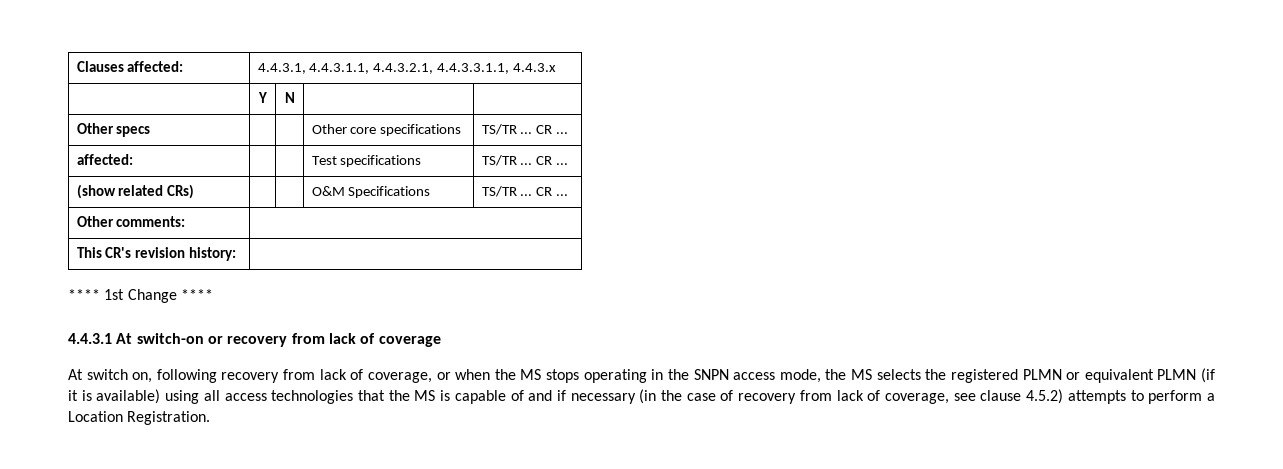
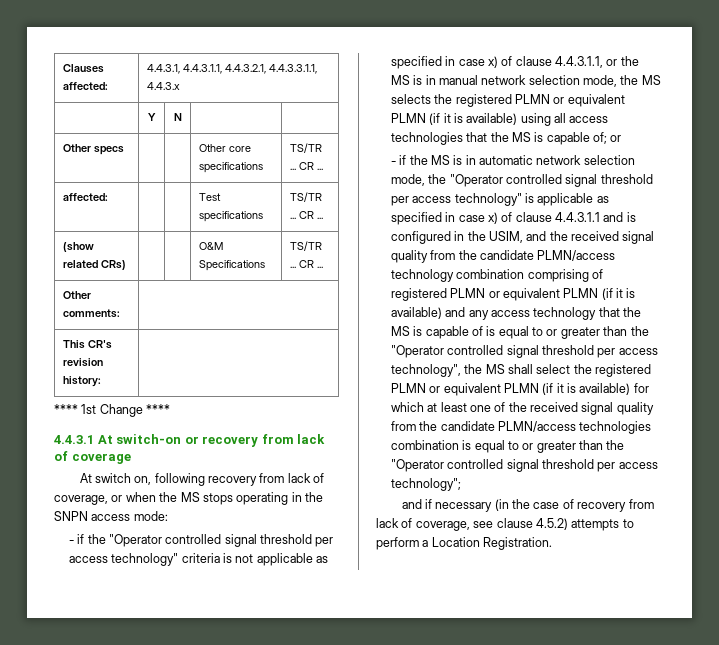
- At switch on, following recovery from lack of coverage, or when the MS stops operating in the SNPN access mode, the MS selects the registered PLMN or equivalent PLMN (if it is available) using all access technologies that the MS is capable of and if necessary (in the case of recovery from lack of coverage, see clause 4.5.2) attempts to perform a Location Registration.
+ At switch on, following recovery from lack of coverage, or when the MS stops operating in the SNPN access mode:
+ - if the "Operator controlled signal threshold per access technology" criteria is not applicable as specified in case x) of clause 4.4.3.1.1, or the MS is in manual network selection mode, the MS selects the registered PLMN or equivalent PLMN (if it is available) using all access technologies that the MS is capable of; or
+ - if the MS is in automatic network selection mode, the "Operator controlled signal threshold per access technology" is applicable as specified in case x) of clause 4.4.3.1.1 and is configured in the USIM, and the received signal quality from the candidate PLMN/access technology combination comprising of registered PLMN or equivalent PLMN (if it is available) and any access technology that the MS is capable of is equal to or greater than the "Operator controlled signal threshold per access technology", the MS shall select the registered PLMN or equivalent PLMN (if it is available) for which at least one of the received signal quality from the candidate PLMN/access technologies combination is equal to or greater than the "Operator controlled signal threshold per access technology";
+ and if necessary (in the case of recovery from lack of coverage, see clause 4.5.2) attempts to perform a Location Registration.

